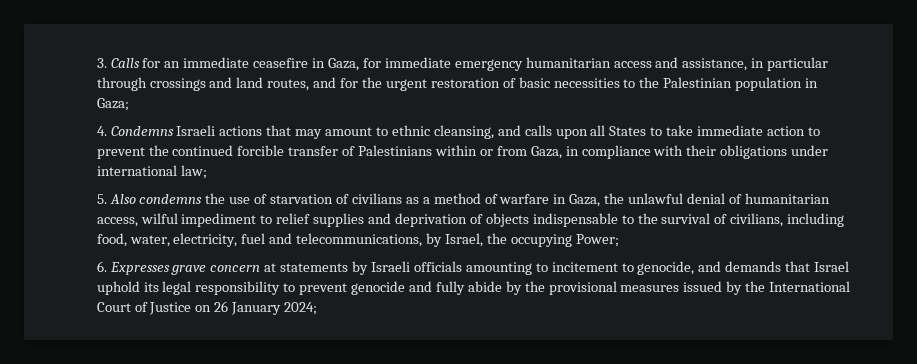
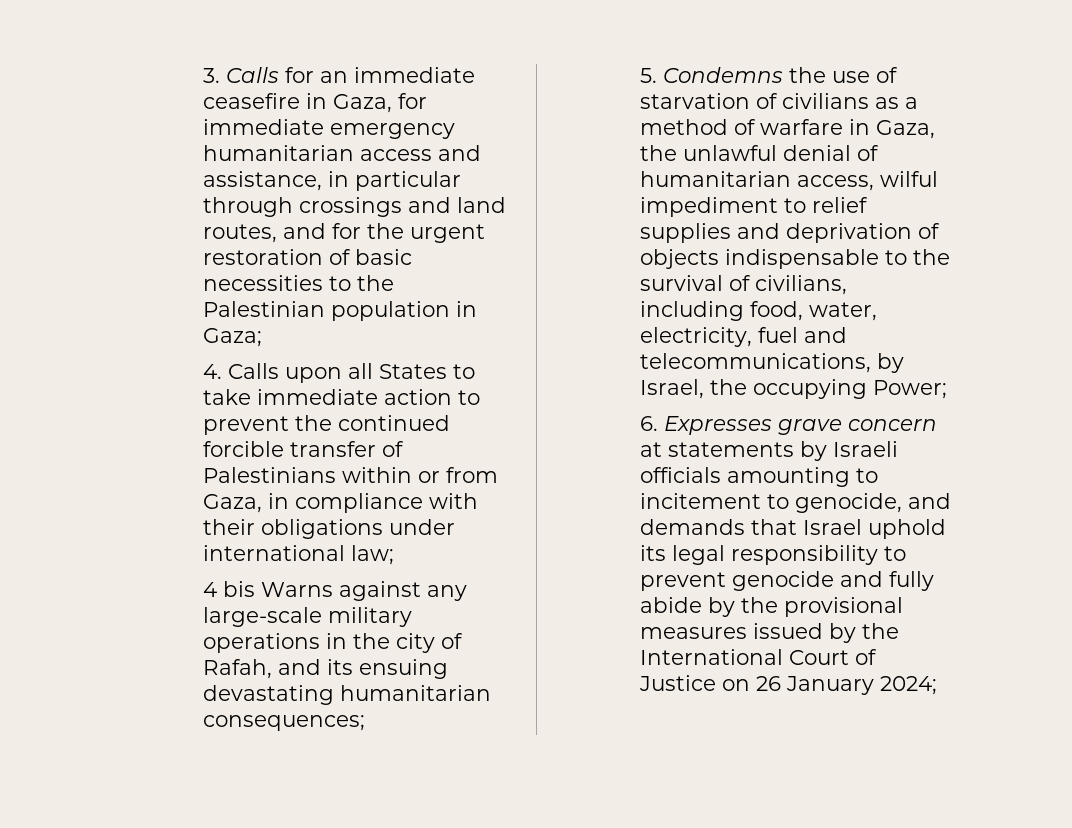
- 4. Condemns Israeli actions that may amount to ethnic cleansing, and calls upon all States to take immediate action to prevent the continued forcible transfer of Palestinians within or from Gaza, in compliance with their obligations under international law;
+ 4. Calls upon all States to take immediate action to prevent the continued forcible transfer of Palestinians within or from Gaza, in compliance with their obligations under international law;
+ 4 bis Warns against any large-scale military operations in the city of Rafah, and its ensuing devastating humanitarian consequences;
- 5. Also condemns the use of starvation of civilians as a method of warfare in Gaza, the unlawful denial of humanitarian access, wilful impediment to relief supplies and deprivation of objects indispensable to the survival of civilians, including food, water, electricity, fuel and telecommunications, by Israel, the occupying Power;
+ 5. Condemns the use of starvation of civilians as a method of warfare in Gaza, the unlawful denial of humanitarian access, wilful impediment to relief supplies and deprivation of objects indispensable to the survival of civilians, including food, water, electricity, fuel and telecommunications, by Israel, the occupying Power;

